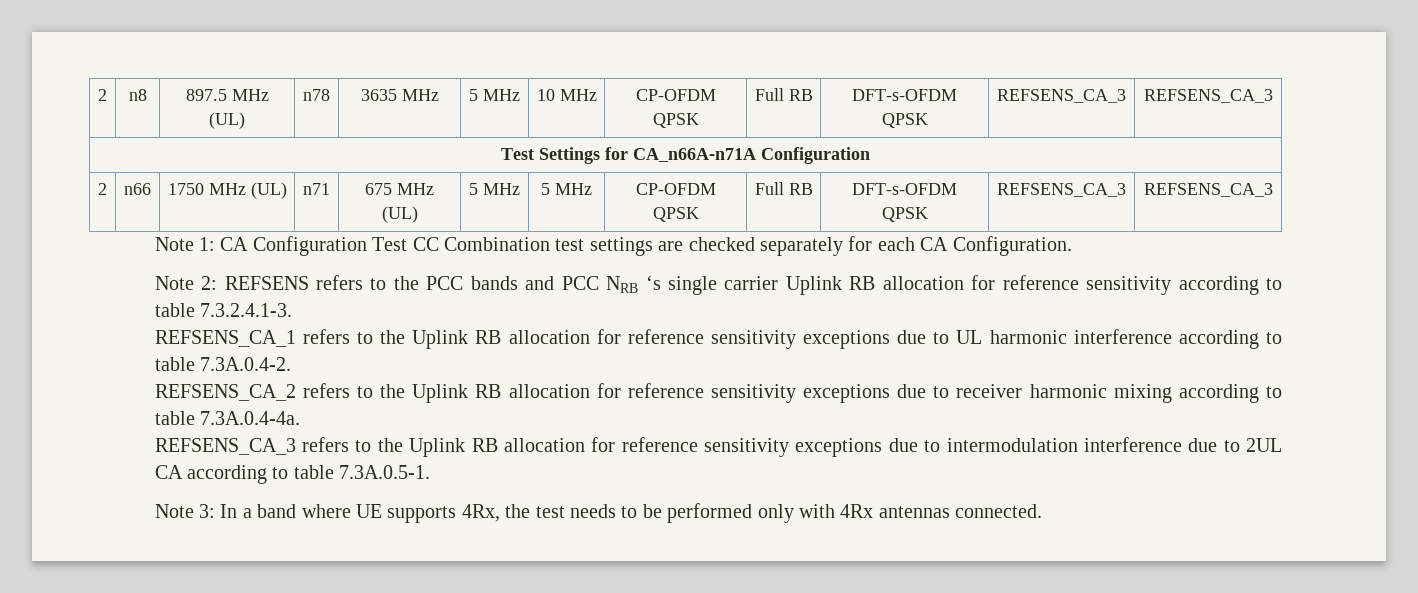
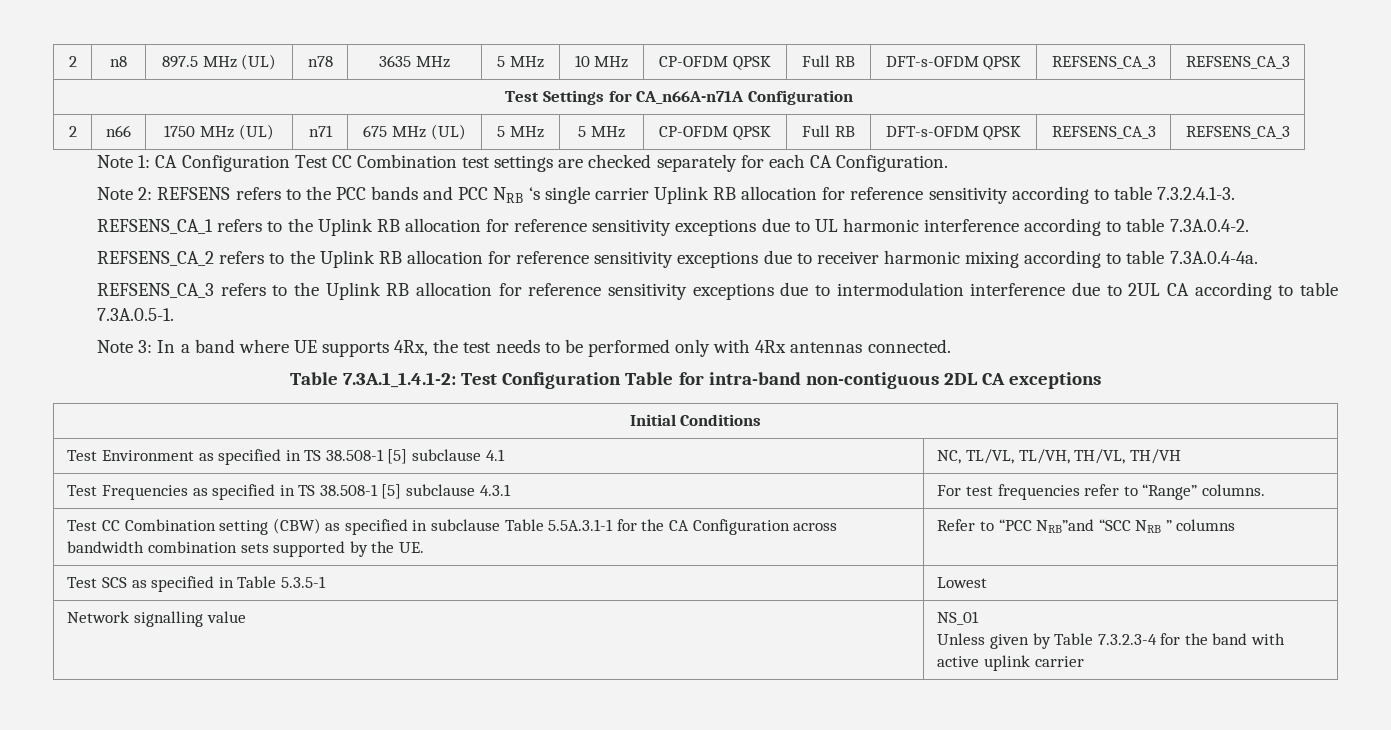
+ Table 7.3A.1_1.4.1-2: Test Configuration Table for intra-band non-contiguous 2DL CA exceptions
+ Initial Conditions
+ Test Environment as specified in TS 38.508-1 [5] subclause 4.1 | NC, TL/VL, TL/VH, TH/VL, TH/VH
+ Test Frequencies as specified in TS 38.508-1 [5] subclause 4.3.1 | For test frequencies refer to “Range” columns.
+ Test CC Combination setting (CBW) as specified in subclause Table 5.5A.3.1-1 for the CA Configuration across bandwidth combination sets supported by the UE. | Refer to “PCC NRB”and “SCC NRB ” columns
+ Test SCS as specified in Table 5.3.5-1 | Lowest
+ Network signalling value | NS_01
+ Unless given by Table 7.3.2.3-4 for the band with active uplink carrier

